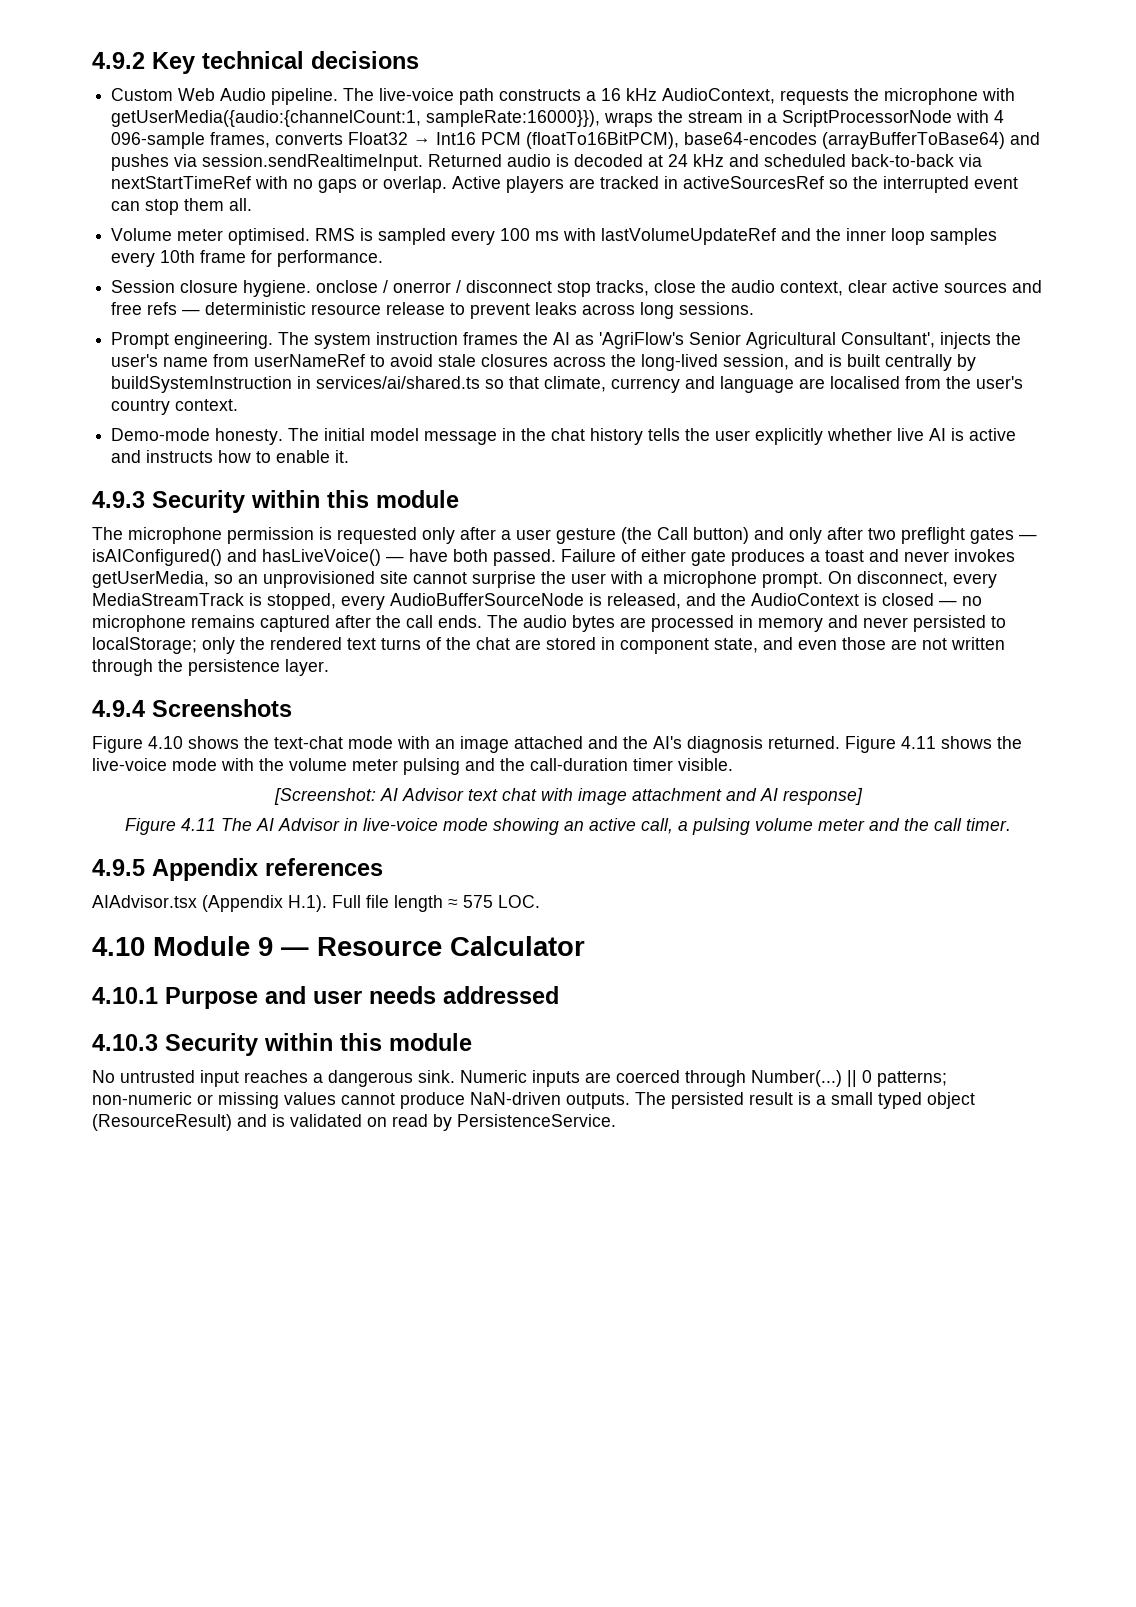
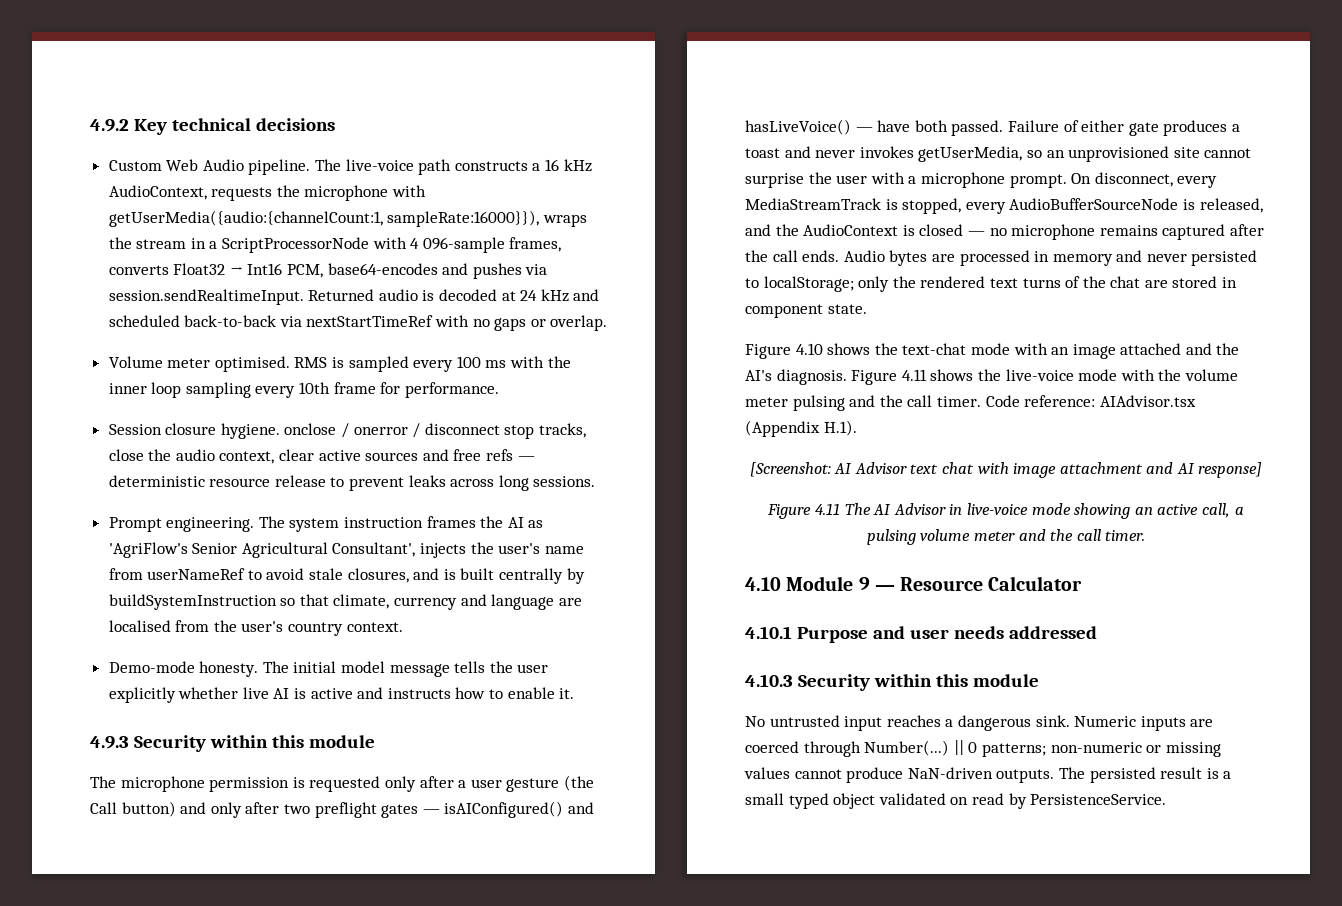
- The live-voice path constructs a 16 kHz AudioContext, requests the microphone with getUserMedia({audio:{channelCount:1, sampleRate:16000}}), wraps the stream in a ScriptProcessorNode with 4 096-sample frames, converts Float32 → Int16 PCM (floatTo16BitPCM), base64-encodes (arrayBufferToBase64) and pushes via session.sendRealtimeInput. Returned audio is decoded at 24 kHz and scheduled back-to-back via nextStartTimeRef with no gaps or overlap. Active players are tracked in activeSourcesRef so the interrupted event can stop them all.
+ The live-voice path constructs a 16 kHz AudioContext, requests the microphone with getUserMedia({audio:{channelCount:1, sampleRate:16000}}), wraps the stream in a ScriptProcessorNode with 4 096-sample frames, converts Float32 → Int16 PCM, base64-encodes and pushes via session.sendRealtimeInput. Returned audio is decoded at 24 kHz and scheduled back-to-back via nextStartTimeRef with no gaps or overlap.
- RMS is sampled every 100 ms with lastVolumeUpdateRef and the inner loop samples every 10th frame for performance.
+ RMS is sampled every 100 ms with the inner loop sampling every 10th frame for performance.
- The system instruction frames the AI as 'AgriFlow's Senior Agricultural Consultant', injects the user's name from userNameRef to avoid stale closures across the long-lived session, and is built centrally by buildSystemInstruction in services/ai/shared.ts so that climate, currency and language are localised from the user's country context.
+ The system instruction frames the AI as 'AgriFlow's Senior Agricultural Consultant', injects the user's name from userNameRef to avoid stale closures, and is built centrally by buildSystemInstruction so that climate, currency and language are localised from the user's country context.
- The initial model message in the chat history tells the user explicitly whether live AI is active and instructs how to enable it.
+ The initial model message tells the user explicitly whether live AI is active and instructs how to enable it.
- The audio bytes are processed in memory and never persisted to localStorage; only the rendered text turns of the chat are stored in component state, and even those are not written through the persistence layer.
- 4.9.4 Screenshots
+ Audio bytes are processed in memory and never persisted to localStorage; only the rendered text turns of the chat are stored in component state.
- Figure 4.10 shows the text-chat mode with an image attached and the AI's diagnosis returned.
+ Figure 4.10 shows the text-chat mode with an image attached and the AI's diagnosis.
- Figure 4.11 shows the live-voice mode with the volume meter pulsing and the call-duration timer visible.
+ Figure 4.11 shows the live-voice mode with the volume meter pulsing and the call timer. Code reference: AIAdvisor.tsx (Appendix H.1).
- 4.9.5 Appendix references
- AIAdvisor.tsx (Appendix H.1). Full file length ≈ 575 LOC.
- The persisted result is a small typed object (ResourceResult) and is validated on read by PersistenceService.
+ The persisted result is a small typed object validated on read by PersistenceService.

